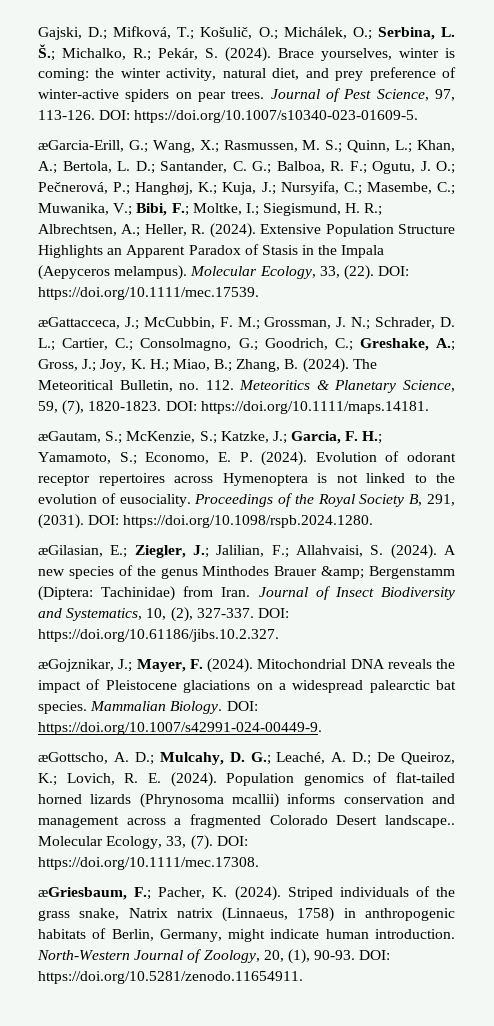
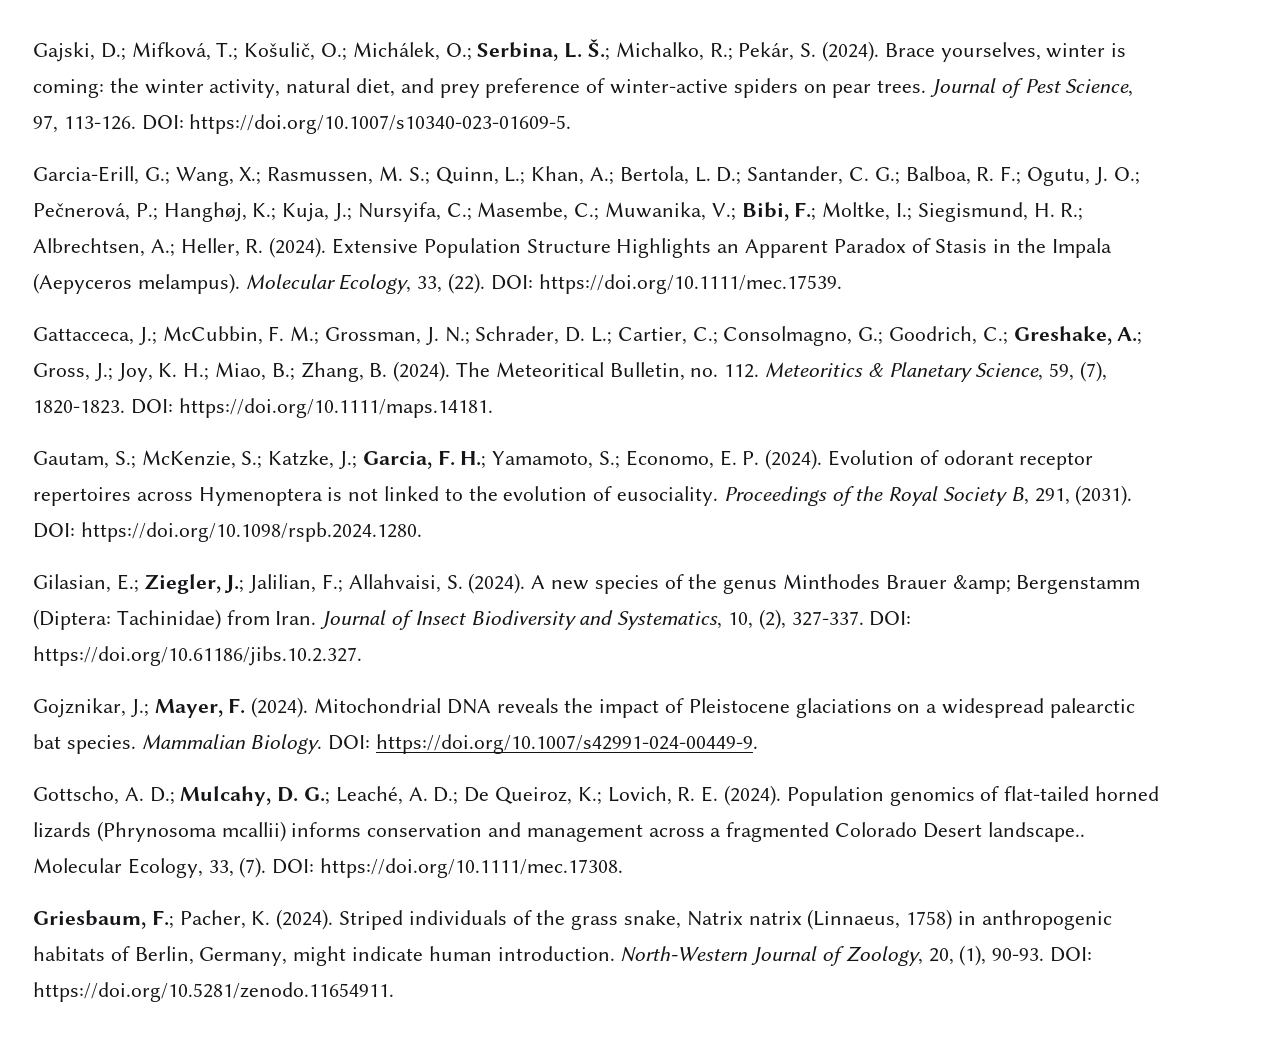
- æGarcia‐Erill, G.; Wang, X.; Rasmussen, M. S.; Quinn, L.; Khan, A.; Bertola, L. D.; Santander, C. G.; Balboa, R. F.; Ogutu, J. O.; Pečnerová, P.; Hanghøj, K.; Kuja, J.; Nursyifa, C.; Masembe, C.; Muwanika, V.; Bibi, F.; Moltke, I.; Siegismund, H. R.; Albrechtsen, A.; Heller, R. (2024).
+ Garcia‐Erill, G.; Wang, X.; Rasmussen, M. S.; Quinn, L.; Khan, A.; Bertola, L. D.; Santander, C. G.; Balboa, R. F.; Ogutu, J. O.; Pečnerová, P.; Hanghøj, K.; Kuja, J.; Nursyifa, C.; Masembe, C.; Muwanika, V.; Bibi, F.; Moltke, I.; Siegismund, H. R.; Albrechtsen, A.; Heller, R. (2024).
- æGattacceca, J.; McCubbin, F. M.; Grossman, J. N.; Schrader, D. L.; Cartier, C.; Consolmagno, G.; Goodrich, C.; Greshake, A.; Gross, J.; Joy, K. H.; Miao, B.; Zhang, B. (2024).
+ Gattacceca, J.; McCubbin, F. M.; Grossman, J. N.; Schrader, D. L.; Cartier, C.; Consolmagno, G.; Goodrich, C.; Greshake, A.; Gross, J.; Joy, K. H.; Miao, B.; Zhang, B. (2024).
- æGautam, S.; McKenzie, S.; Katzke, J.; Garcia, F. H.; Yamamoto, S.; Economo, E. P. (2024).
+ Gautam, S.; McKenzie, S.; Katzke, J.; Garcia, F. H.; Yamamoto, S.; Economo, E. P. (2024).
- æGilasian, E.; Ziegler, J.; Jalilian, F.; Allahvaisi, S. (2024).
+ Gilasian, E.; Ziegler, J.; Jalilian, F.; Allahvaisi, S. (2024).
- æGojznikar, J.; Mayer, F. (2024).
+ Gojznikar, J.; Mayer, F. (2024).
- æGottscho, A. D.; Mulcahy, D. G.; Leaché, A. D.; De Queiroz, K.; Lovich, R. E. (2024).
+ Gottscho, A. D.; Mulcahy, D. G.; Leaché, A. D.; De Queiroz, K.; Lovich, R. E. (2024).
- æGriesbaum, F.; Pacher, K. (2024).
+ Griesbaum, F.; Pacher, K. (2024).

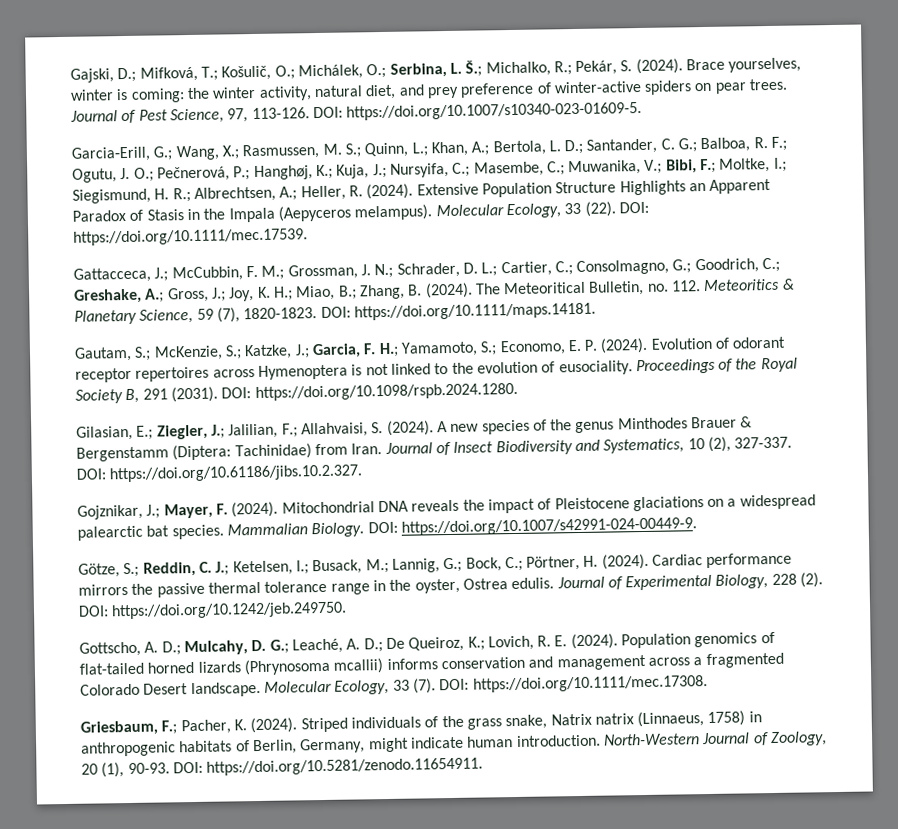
- Molecular Ecology, 33, (22).
+ Molecular Ecology, 33 (22).
- The Meteoritical Bulletin, no. 112. Meteoritics & Planetary Science, 59, (7), 1820-1823.
+ The Meteoritical Bulletin, no. 112. Meteoritics & Planetary Science, 59 (7), 1820-1823.
- Proceedings of the Royal Society B, 291, (2031).
+ Proceedings of the Royal Society B, 291 (2031).
- A new species of the genus Minthodes Brauer &amp; Bergenstamm (Diptera: Tachinidae) from Iran.
+ A new species of the genus Minthodes Brauer & Bergenstamm (Diptera: Tachinidae) from Iran.
- Journal of Insect Biodiversity and Systematics, 10, (2), 327-337.
+ Journal of Insect Biodiversity and Systematics, 10 (2), 327-337.
+ Götze, S.; Reddin, C. J.; Ketelsen, I.; Busack, M.; Lannig, G.; Bock, C.; Pörtner, H. (2024). Cardiac performance mirrors the passive thermal tolerance range in the oyster, Ostrea edulis. Journal of Experimental Biology, 228 (2). DOI: https://doi.org/10.1242/jeb.249750.
- Population genomics of flat-tailed horned lizards (Phrynosoma mcallii) informs conservation and management across a fragmented Colorado Desert landscape.. Molecular Ecology, 33, (7).
+ Population genomics of flat-tailed horned lizards (Phrynosoma mcallii) informs conservation and management across a fragmented Colorado Desert landscape. Molecular Ecology, 33 (7).
- North-Western Journal of Zoology, 20, (1), 90-93.
+ North-Western Journal of Zoology, 20 (1), 90-93.

